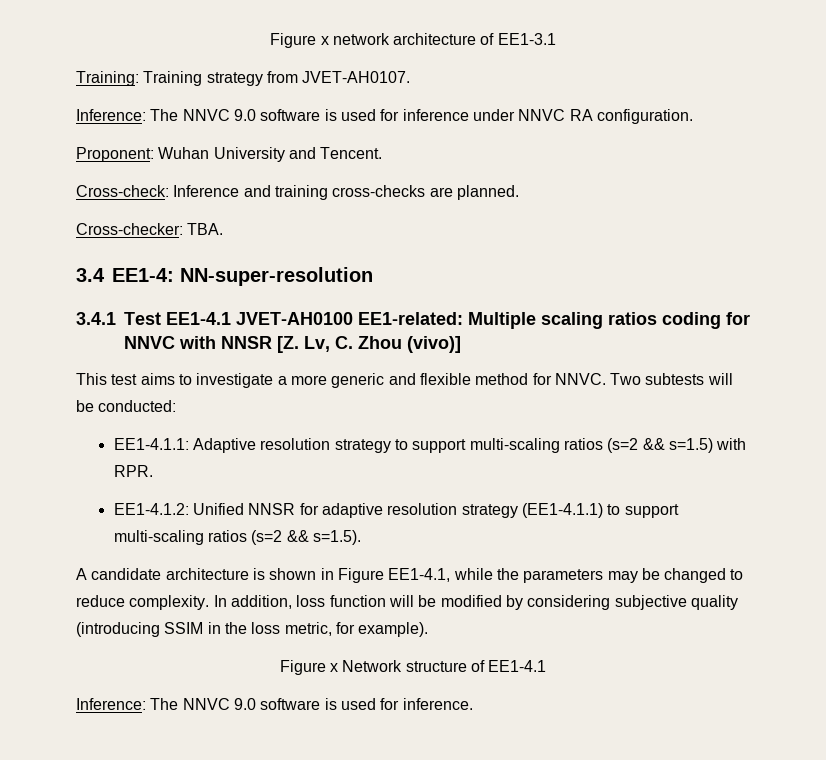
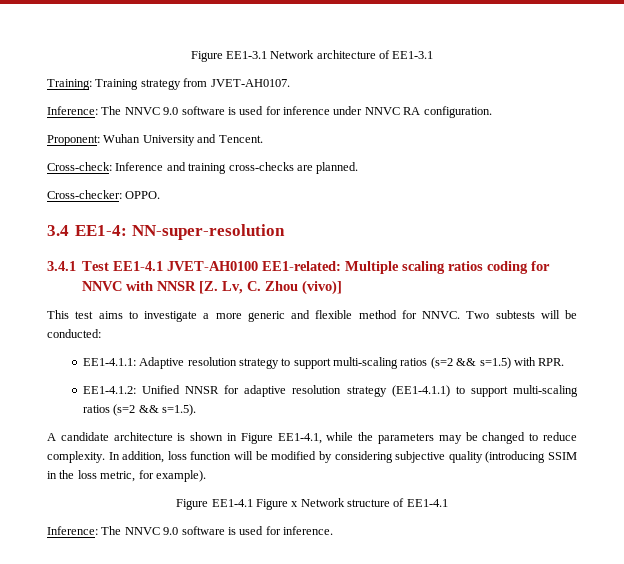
- Figure x network architecture of EE1-3.1
+ Figure EE1-3.1 Network architecture of EE1-3.1
- Cross-checker: TBA.
+ Cross-checker: OPPO.
- Figure x Network structure of EE1-4.1
+ Figure EE1-4.1 Figure x Network structure of EE1-4.1

